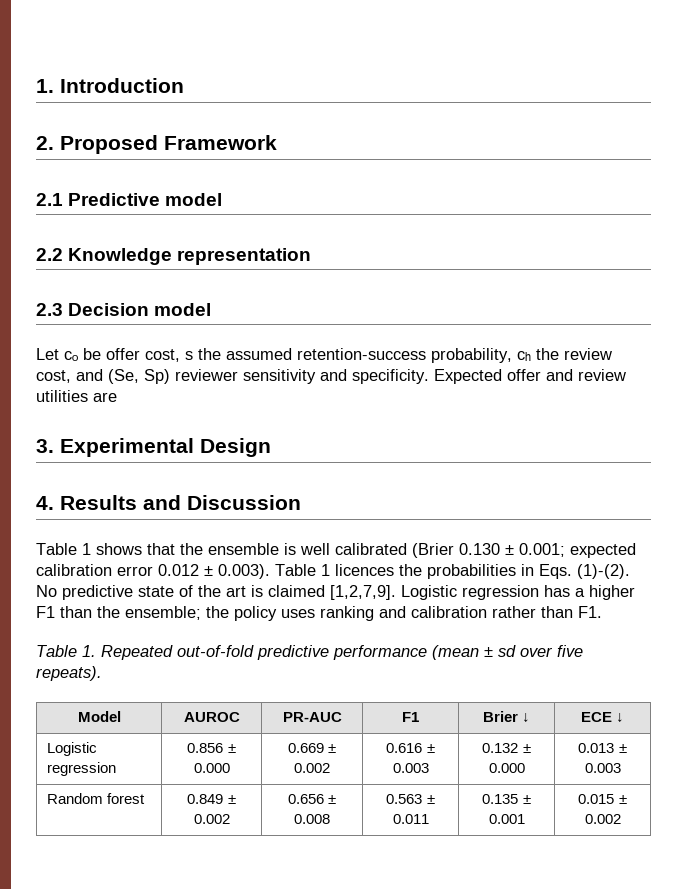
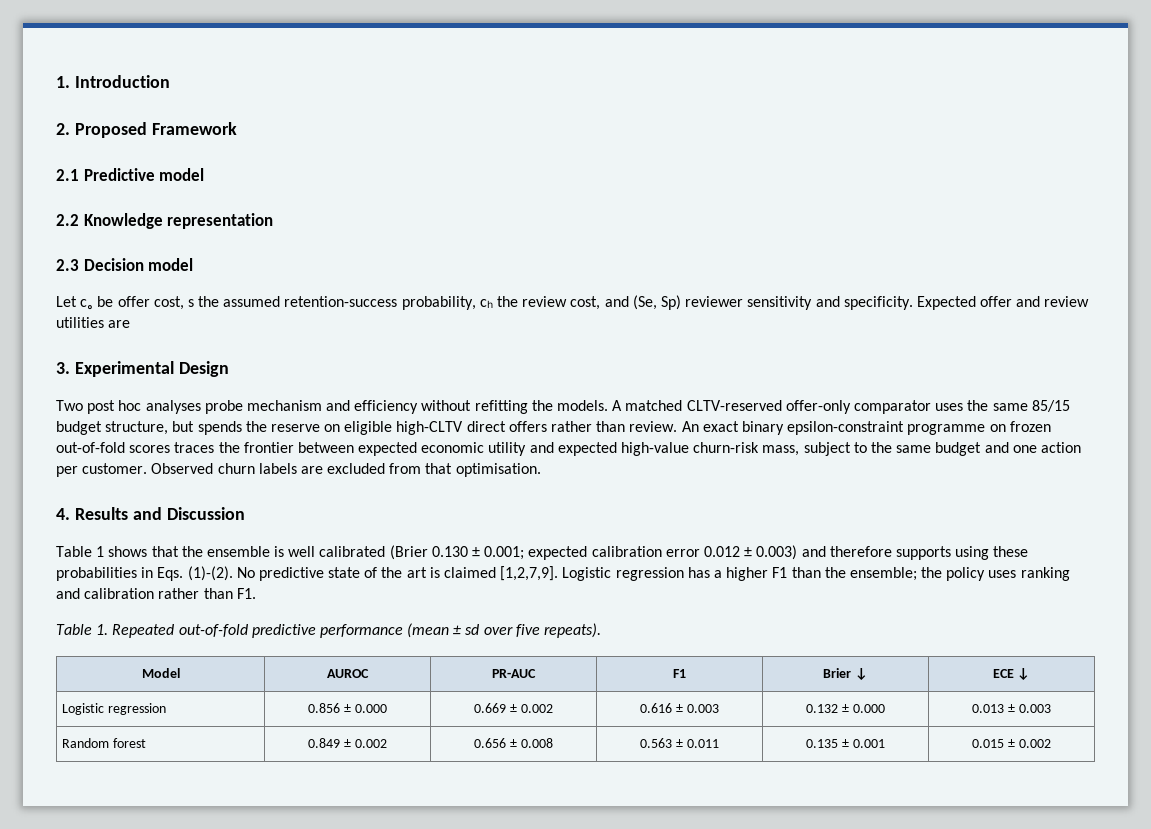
+ Two post hoc analyses probe mechanism and efficiency without refitting the models. A matched CLTV-reserved offer-only comparator uses the same 85/15 budget structure, but spends the reserve on eligible high-CLTV direct offers rather than review. An exact binary epsilon-constraint programme on frozen out-of-fold scores traces the frontier between expected economic utility and expected high-value churn-risk mass, subject to the same budget and one action per customer. Observed churn labels are excluded from that optimisation.
- Table 1 shows that the ensemble is well calibrated (Brier 0.130 ± 0.001; expected calibration error 0.012 ± 0.003). Table 1 licences the probabilities in Eqs. (1)-(2).
+ Table 1 shows that the ensemble is well calibrated (Brier 0.130 ± 0.001; expected calibration error 0.012 ± 0.003) and therefore supports using these probabilities in Eqs. (1)-(2).

